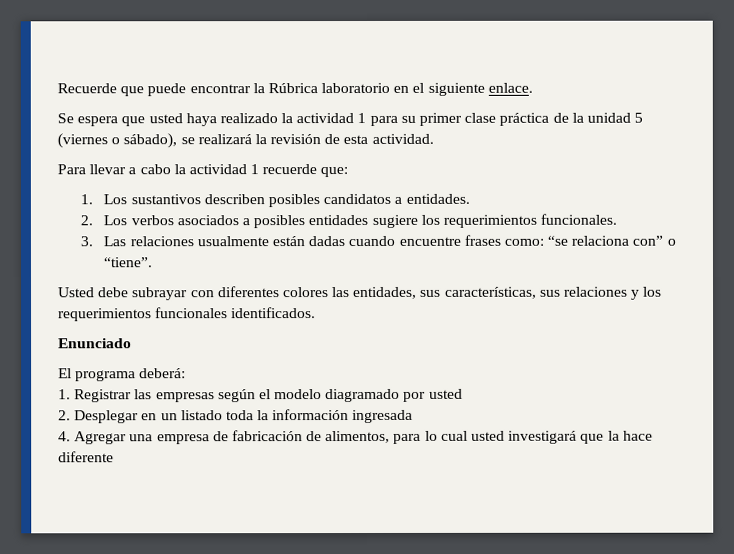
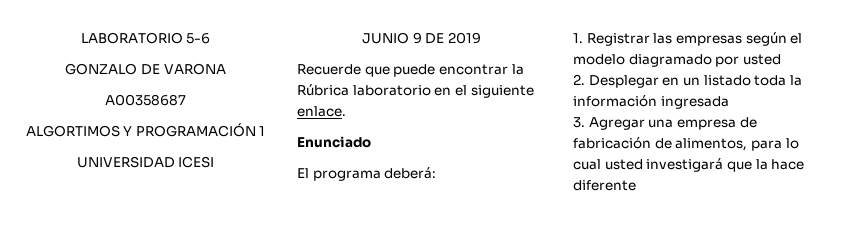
+ LABORATORIO 5-6
+ GONZALO DE VARONA
+ A00358687
+ ALGORTIMOS Y PROGRAMACIÓN 1
+ UNIVERSIDAD ICESI
+ JUNIO 9 DE 2019
- Se espera que usted haya realizado la actividad 1 para su primer clase práctica de la unidad 5 (viernes o sábado), se realizará la revisión de esta actividad.
- Para llevar a cabo la actividad 1 recuerde que:
- 1. Los sustantivos describen posibles candidatos a entidades.
- 2. Los verbos asociados a posibles entidades sugiere los requerimientos funcionales.
- 3. Las relaciones usualmente están dadas cuando encuentre frases como: “se relaciona con” o “tiene”.
- Usted debe subrayar con diferentes colores las entidades, sus características, sus relaciones y los requerimientos funcionales identificados.
- 4. Agregar una empresa de fabricación de alimentos, para lo cual usted investigará que la hace diferente
+ 3. Agregar una empresa de fabricación de alimentos, para lo cual usted investigará que la hace diferente

